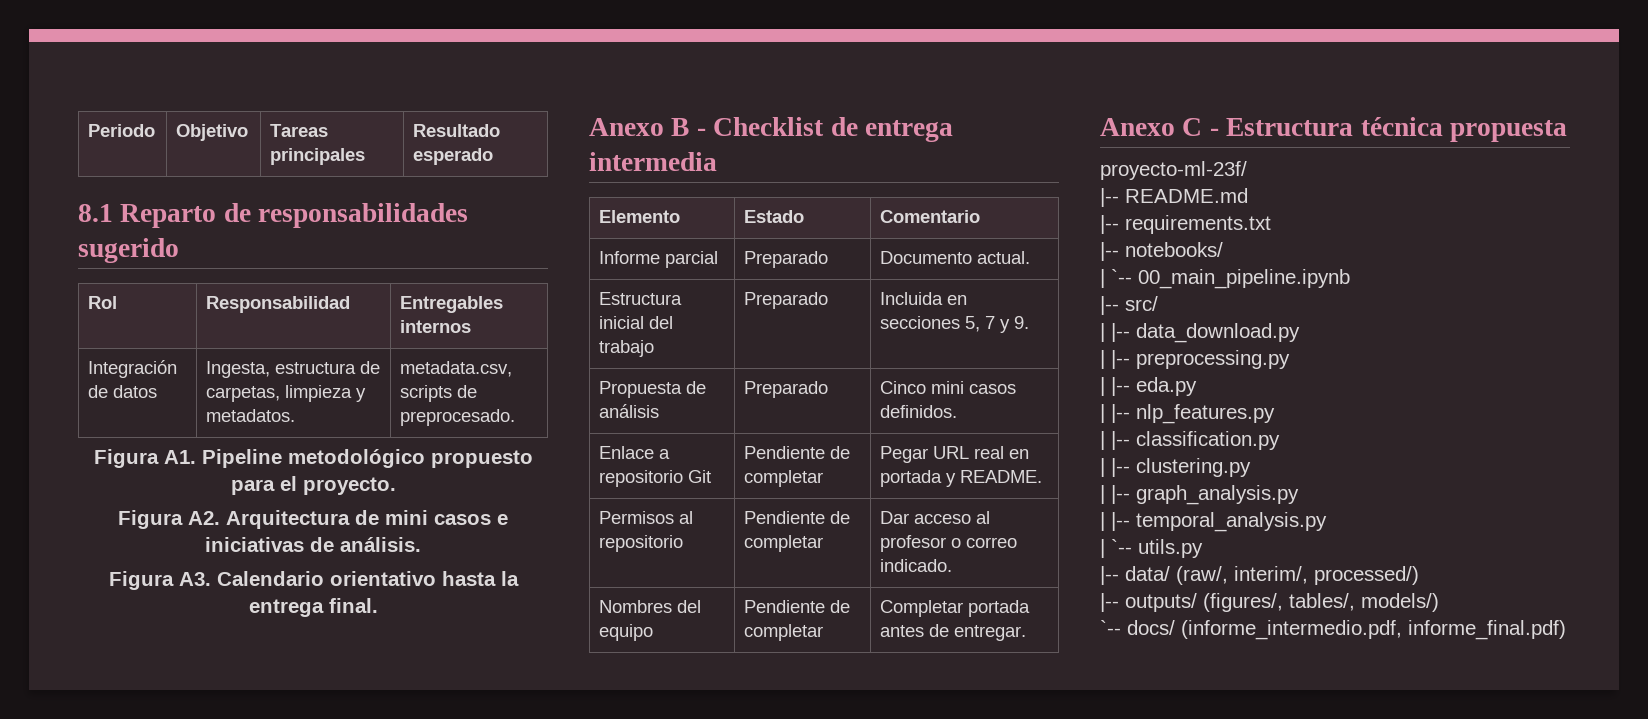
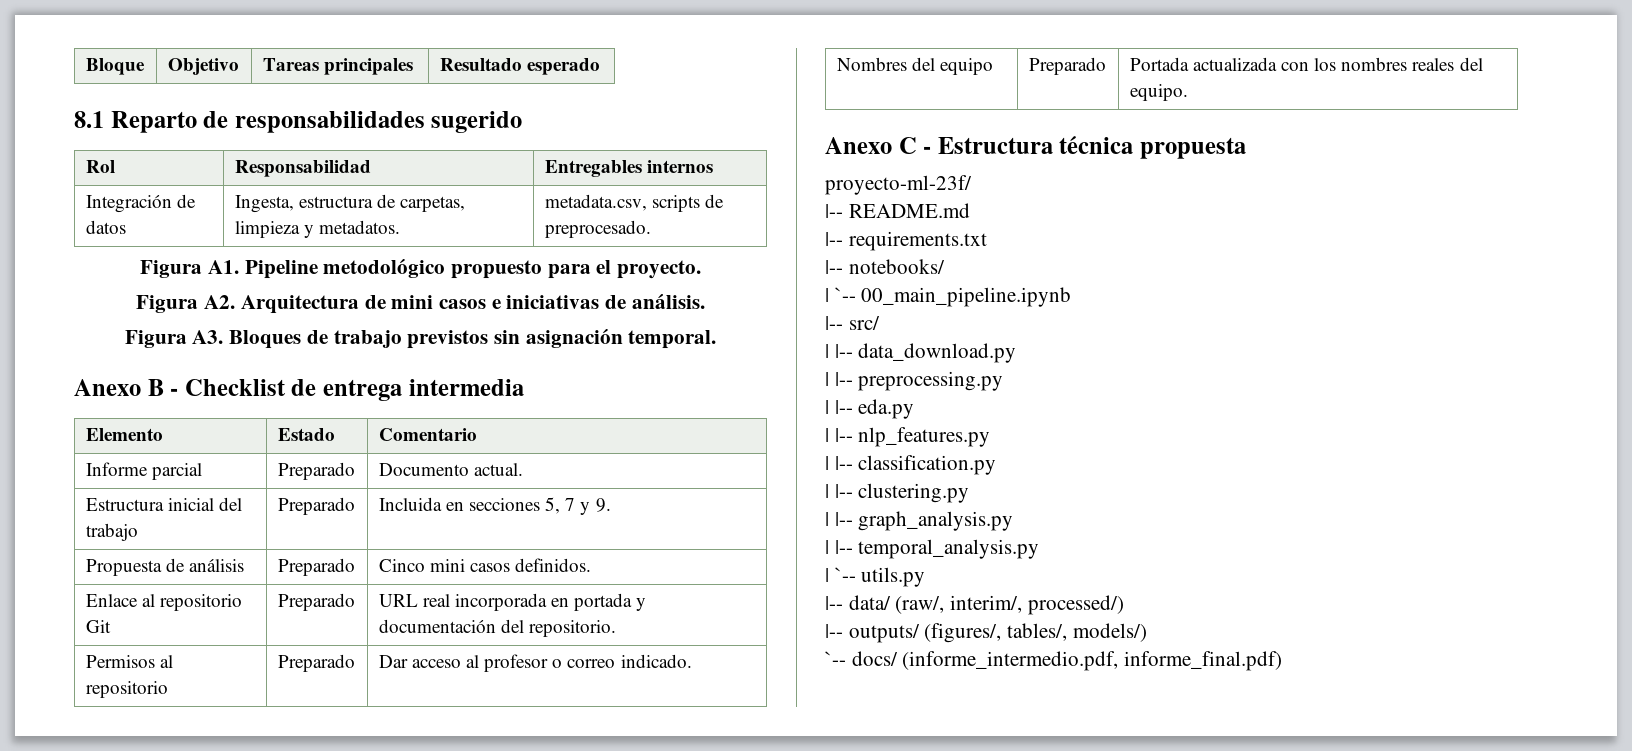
- Periodo | Objetivo | Tareas principales | Resultado esperado
+ Bloque | Objetivo | Tareas principales | Resultado esperado
- Figura A3. Calendario orientativo hasta la entrega final.
+ Figura A3. Bloques de trabajo previstos sin asignación temporal.
- Enlace a repositorio Git | Pendiente de completar | Pegar URL real en portada y README.
+ Enlace al repositorio Git | Preparado | URL real incorporada en portada y documentación del repositorio.
- Permisos al repositorio | Pendiente de completar | Dar acceso al profesor o correo indicado.
+ Permisos al repositorio | Preparado | Dar acceso al profesor o correo indicado.
- Nombres del equipo | Pendiente de completar | Completar portada antes de entregar.
+ Nombres del equipo | Preparado | Portada actualizada con los nombres reales del equipo.

